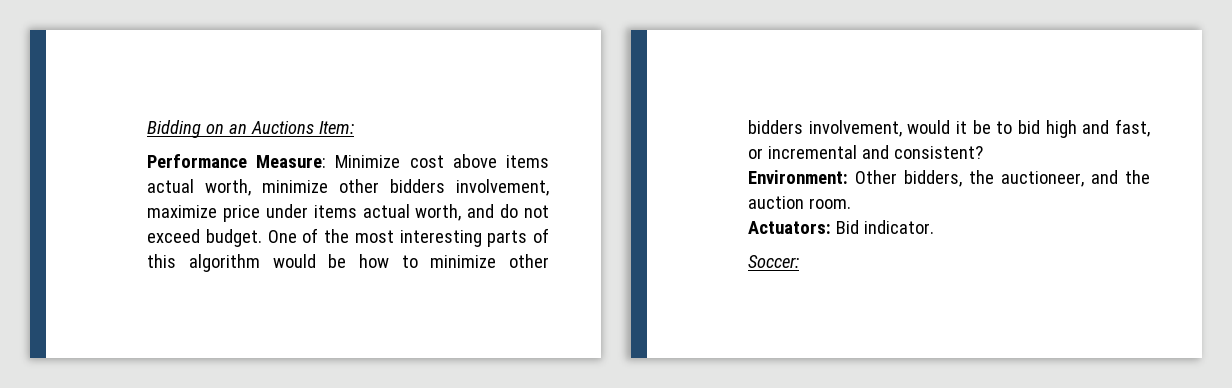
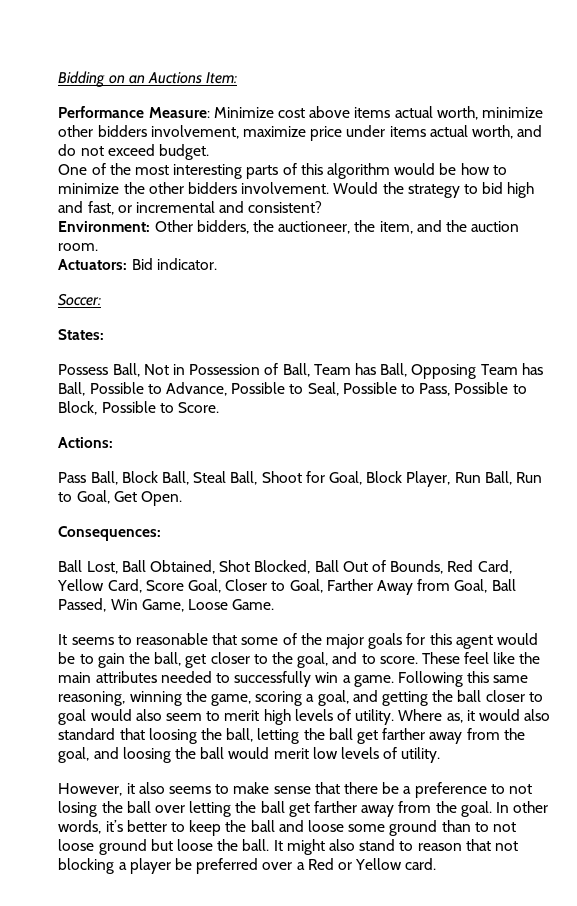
- Performance Measure: Minimize cost above items actual worth, minimize other bidders involvement, maximize price under items actual worth, and do not exceed budget. One of the most interesting parts of this algorithm would be how to minimize other bidders involvement, would it be to bid high and fast, or incremental and consistent?
+ Performance Measure: Minimize cost above items actual worth, minimize other bidders involvement, maximize price under items actual worth, and do not exceed budget.
+ One of the most interesting parts of this algorithm would be how to minimize the other bidders involvement. Would the strategy to bid high and fast, or incremental and consistent?
- Environment: Other bidders, the auctioneer, and the auction room.
+ Environment: Other bidders, the auctioneer, the item, and the auction room.
+ States:
+ Possess Ball, Not in Possession of Ball, Team has Ball, Opposing Team has Ball, Possible to Advance, Possible to Seal, Possible to Pass, Possible to Block, Possible to Score.
+ Actions:
+ Pass Ball, Block Ball, Steal Ball, Shoot for Goal, Block Player, Run Ball, Run to Goal, Get Open.
+ Consequences:
+ Ball Lost, Ball Obtained, Shot Blocked, Ball Out of Bounds, Red Card, Yellow Card, Score Goal, Closer to Goal, Farther Away from Goal, Ball Passed, Win Game, Loose Game.
+ It seems to reasonable that some of the major goals for this agent would be to gain the ball, get closer to the goal, and to score. These feel like the main attributes needed to successfully win a game. Following this same reasoning, winning the game, scoring a goal, and getting the ball closer to goal would also seem to merit high levels of utility. Where as, it would also standard that loosing the ball, letting the ball get farther away from the goal, and loosing the ball would merit low levels of utility.
+ However, it also seems to make sense that there be a preference to not losing the ball over letting the ball get farther away from the goal. In other words, it’s better to keep the ball and loose some ground than to not loose ground but loose the ball. It might also stand to reason that not blocking a player be preferred over a Red or Yellow card.

